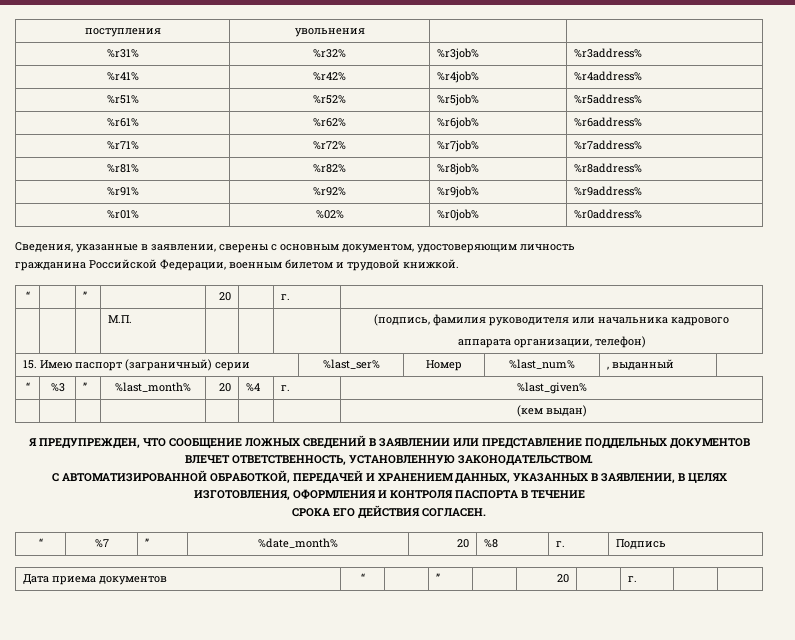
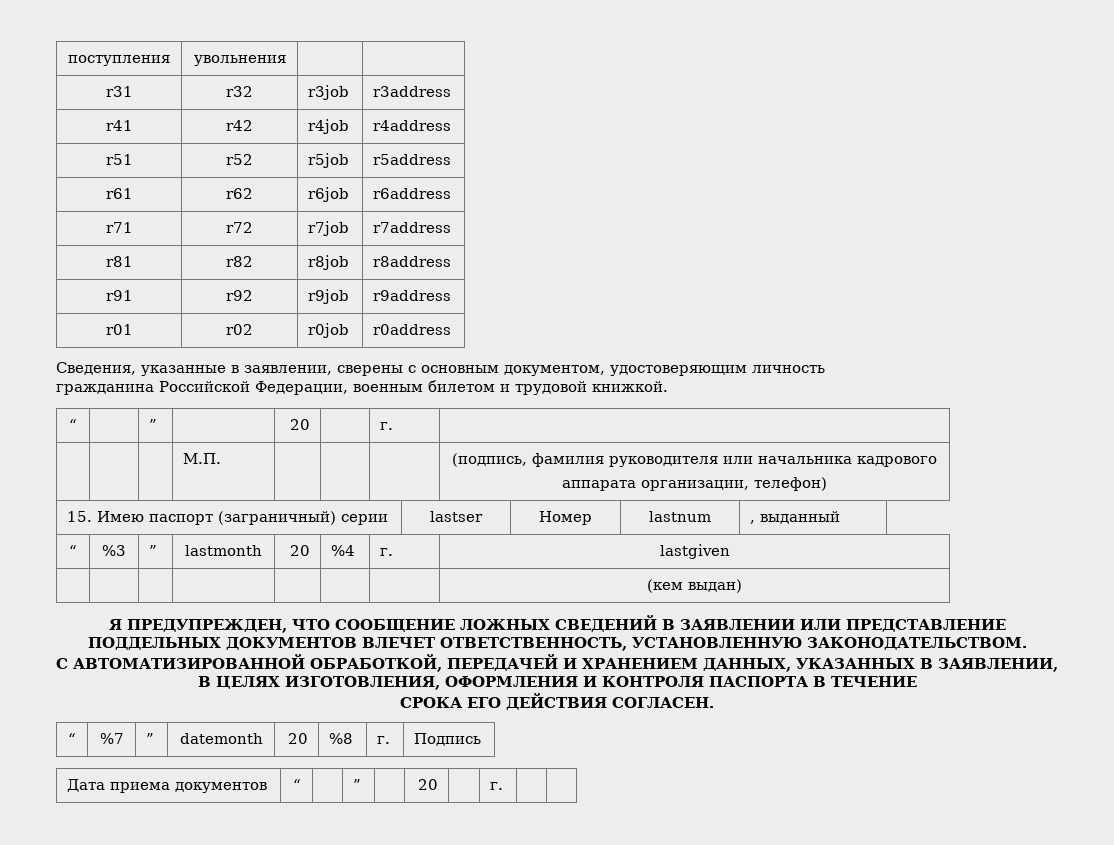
- %r31% | %r32% | %r3job% | %r3address%
- %r41% | %r42% | %r4job% | %r4address%
- %r51% | %r52% | %r5job% | %r5address%
- %r61% | %r62% | %r6job% | %r6address%
- %r71% | %r72% | %r7job% | %r7address%
- %r81% | %r82% | %r8job% | %r8address%
- %r91% | %r92% | %r9job% | %r9address%
- %r01% | %02% | %r0job% | %r0address%
+ r31 | r32 | r3job | r3address
+ r41 | r42 | r4job | r4address
+ r51 | r52 | r5job | r5address
+ r61 | r62 | r6job | r6address
+ r71 | r72 | r7job | r7address
+ r81 | r82 | r8job | r8address
+ r91 | r92 | r9job | r9address
+ r01 | r02 | r0job | r0address
- 15. Имею паспорт (заграничный) серии | %last_ser% | Номер | %last_num% | , выданный
+ 15. Имею паспорт (заграничный) серии | lastser | Номер | lastnum | , выданный
- “ | %3 | ” | %last_month% | 20 | %4 | г. | %last_given%
+ “ | %3 | ” | lastmonth | 20 | %4 | г. | lastgiven
- “ | %7 | ” | %date_month% | 20 | %8 | г. | Подпись
+ “ | %7 | ” | datemonth | 20 | %8 | г. | Подпись

